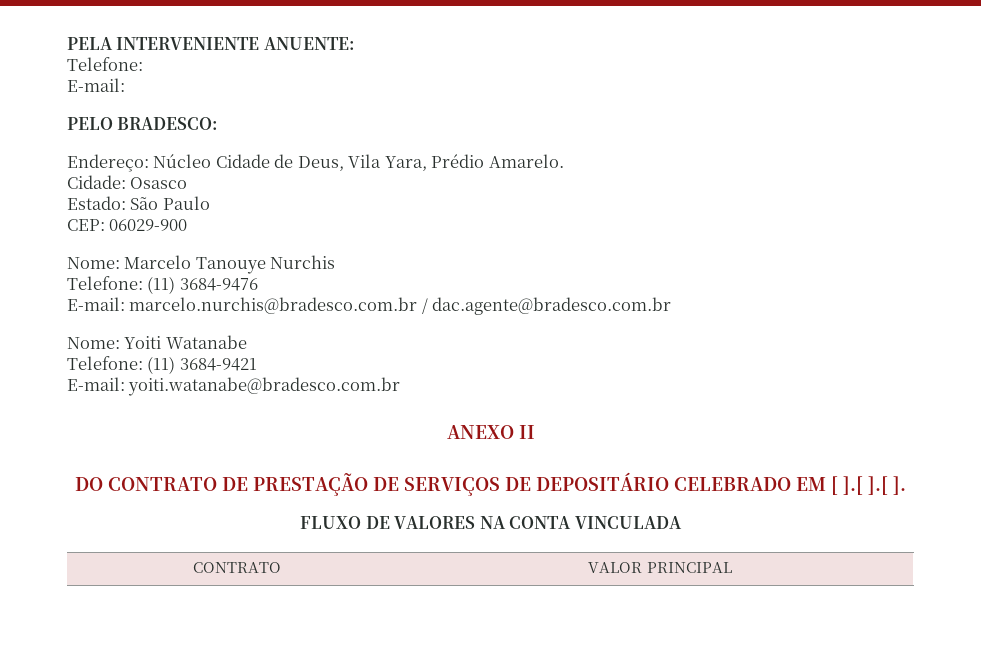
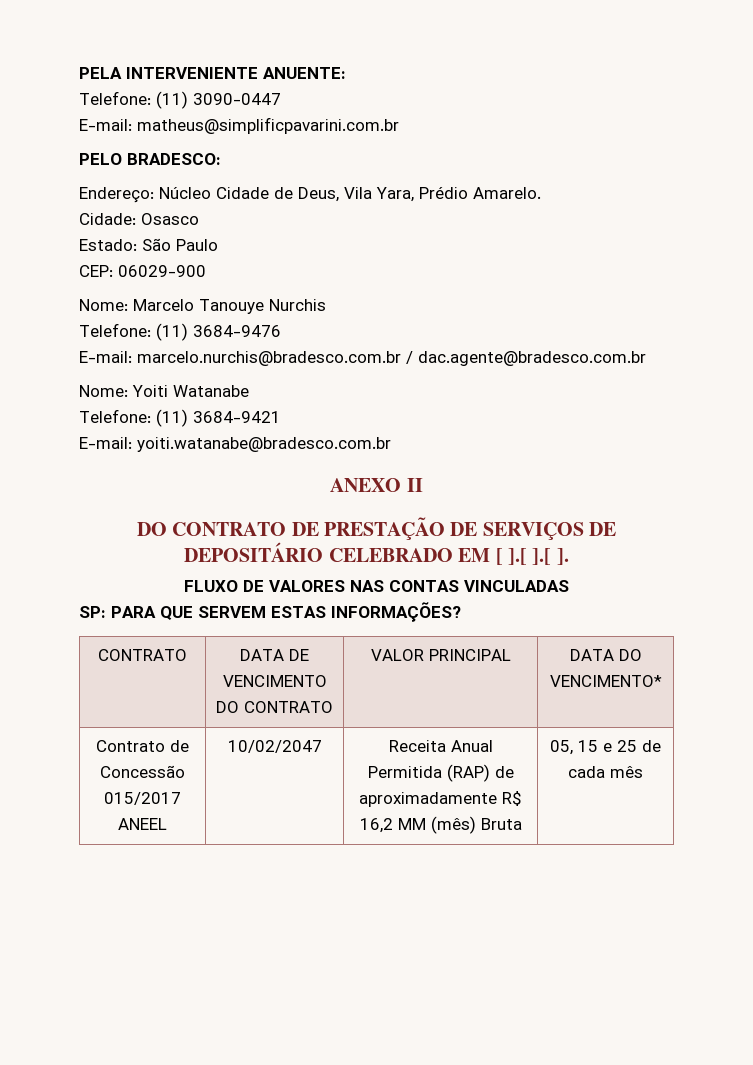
  PELA INTERVENIENTE ANUENTE:
- Telefone:
- E-mail:
+ Telefone: (11) 3090-0447
+ E-mail: matheus@simplificpavarini.com.br
- FLUXO DE VALORES NA CONTA VINCULADA
- CONTRATO | VALOR PRINCIPAL
+ FLUXO DE VALORES NAS CONTAS VINCULADAS
+ SP: PARA QUE SERVEM ESTAS INFORMAÇÕES?
+ CONTRATO | DATA DE VENCIMENTO DO CONTRATO | VALOR PRINCIPAL | DATA DO VENCIMENTO*
+ Contrato de Concessão 015/2017 ANEEL | 10/02/2047 | Receita Anual Permitida (RAP) de aproximadamente R$ 16,2 MM (mês) Bruta | 05, 15 e 25 de cada mês

